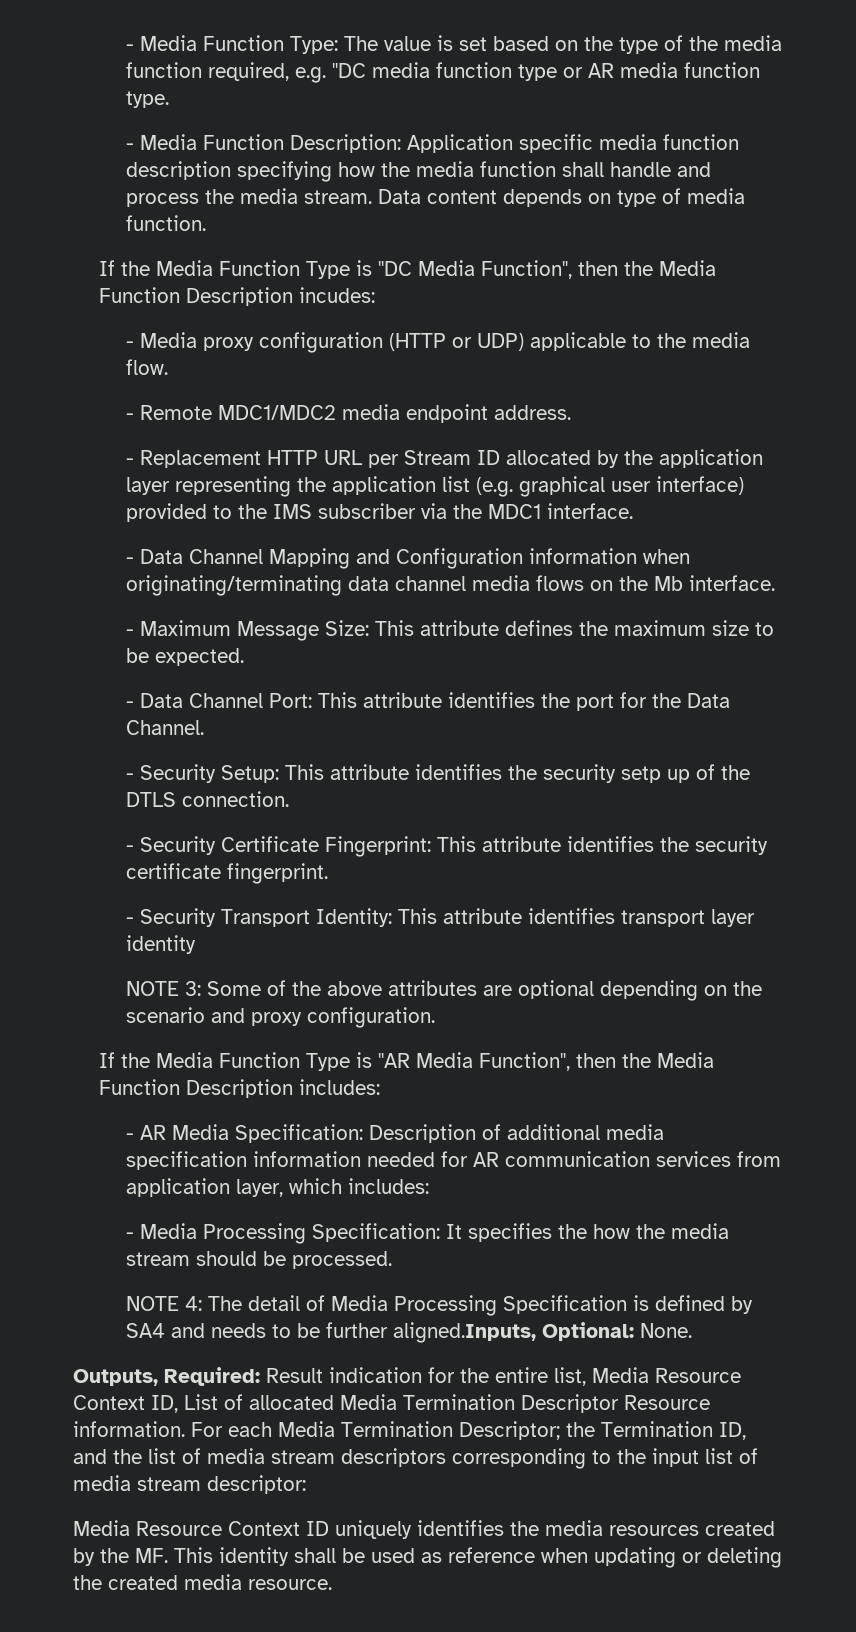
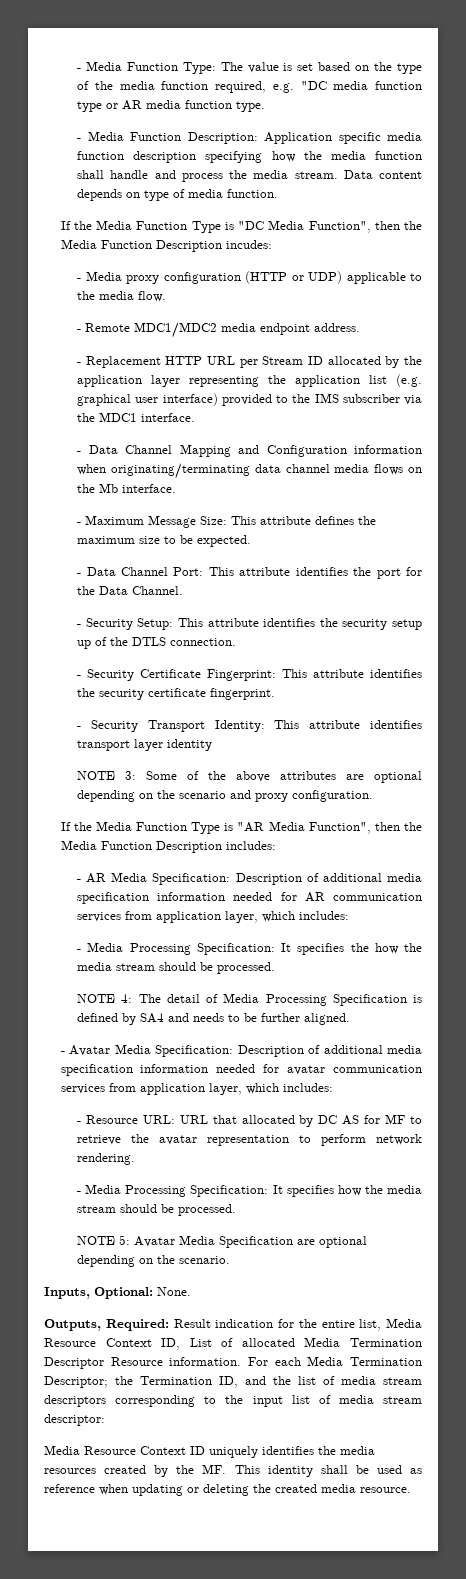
- - Security Setup: This attribute identifies the security setp up of the DTLS connection.
+ - Security Setup: This attribute identifies the security setup up of the DTLS connection.
- NOTE 4: The detail of Media Processing Specification is defined by SA4 and needs to be further aligned.Inputs, Optional: None.
+ NOTE 4: The detail of Media Processing Specification is defined by SA4 and needs to be further aligned.
+ - Avatar Media Specification: Description of additional media specification information needed for avatar communication services from application layer, which includes:
+ - Resource URL: URL that allocated by DC AS for MF to retrieve the avatar representation to perform network rendering.
+ - Media Processing Specification: It specifies how the media stream should be processed.
+ NOTE 5: Avatar Media Specification are optional depending on the scenario.
+ Inputs, Optional: None.

